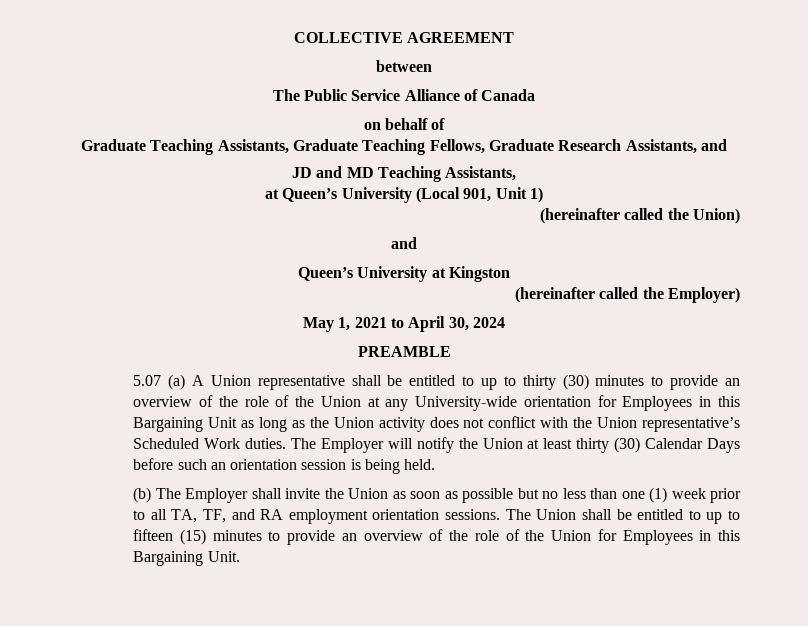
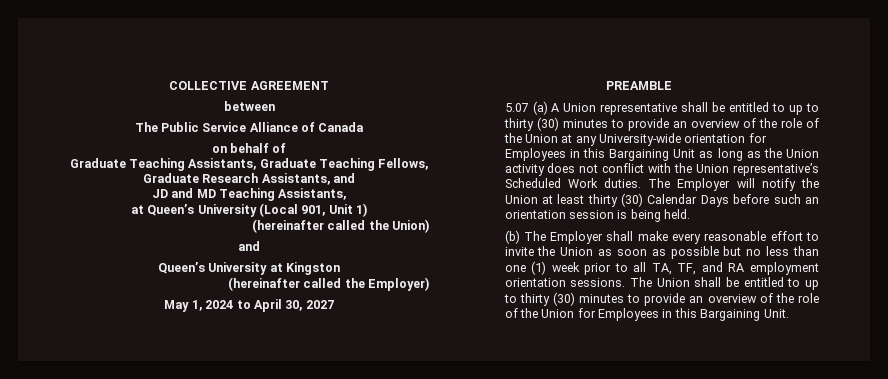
- May 1, 2021 to April 30, 2024
+ May 1, 2024 to April 30, 2027
- (b) The Employer shall invite the Union as soon as possible but no less than one (1) week prior to all TA, TF, and RA employment orientation sessions.
+ (b) The Employer shall make every reasonable effort to invite the Union as soon as possible but no less than one (1) week prior to all TA, TF, and RA employment orientation sessions.
- The Union shall be entitled to up to fifteen (15) minutes to provide an overview of the role of the Union for Employees in this Bargaining Unit.
+ The Union shall be entitled to up to thirty (30) minutes to provide an overview of the role of the Union for Employees in this Bargaining Unit.

